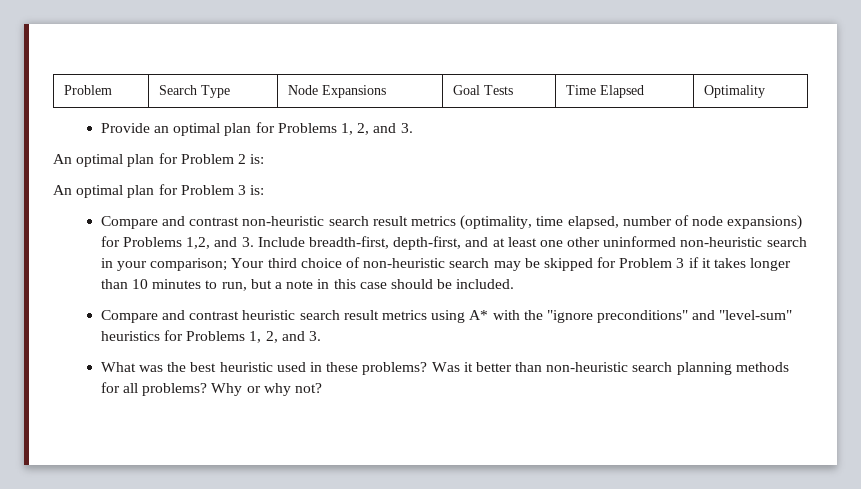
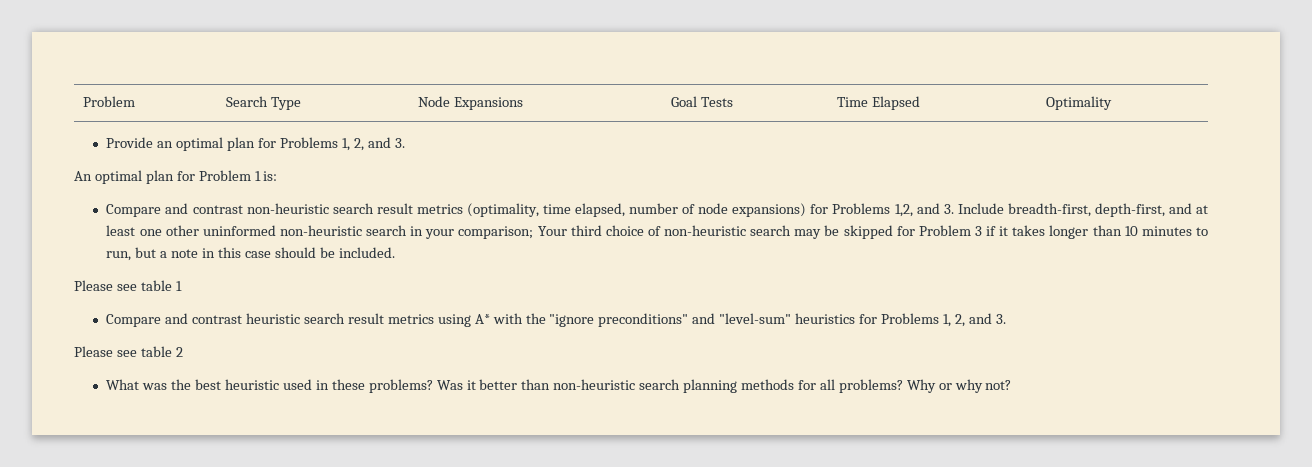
- An optimal plan for Problem 2 is:
- An optimal plan for Problem 3 is:
+ An optimal plan for Problem 1 is:
+ Please see table 1
+ Please see table 2

